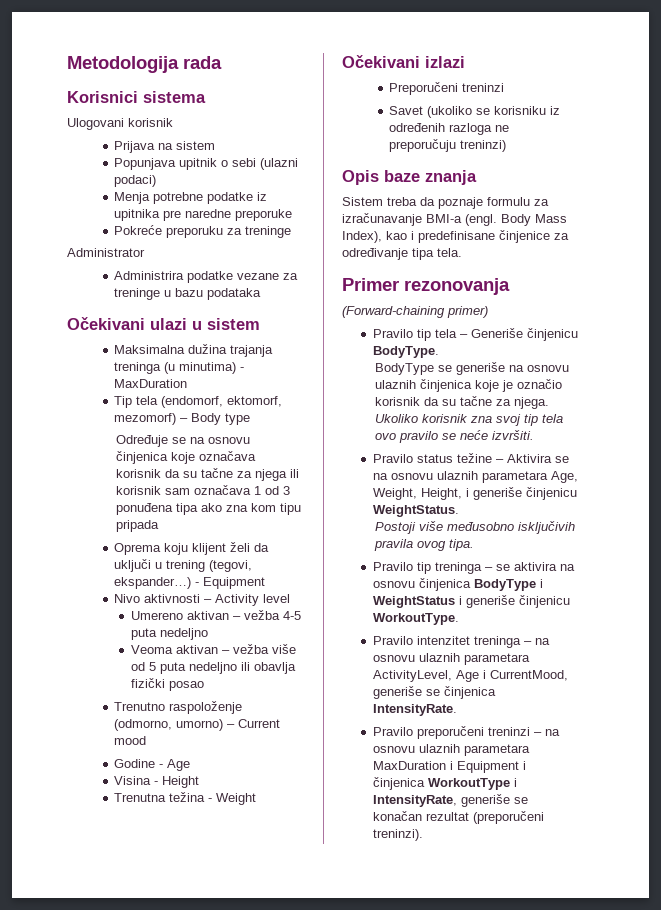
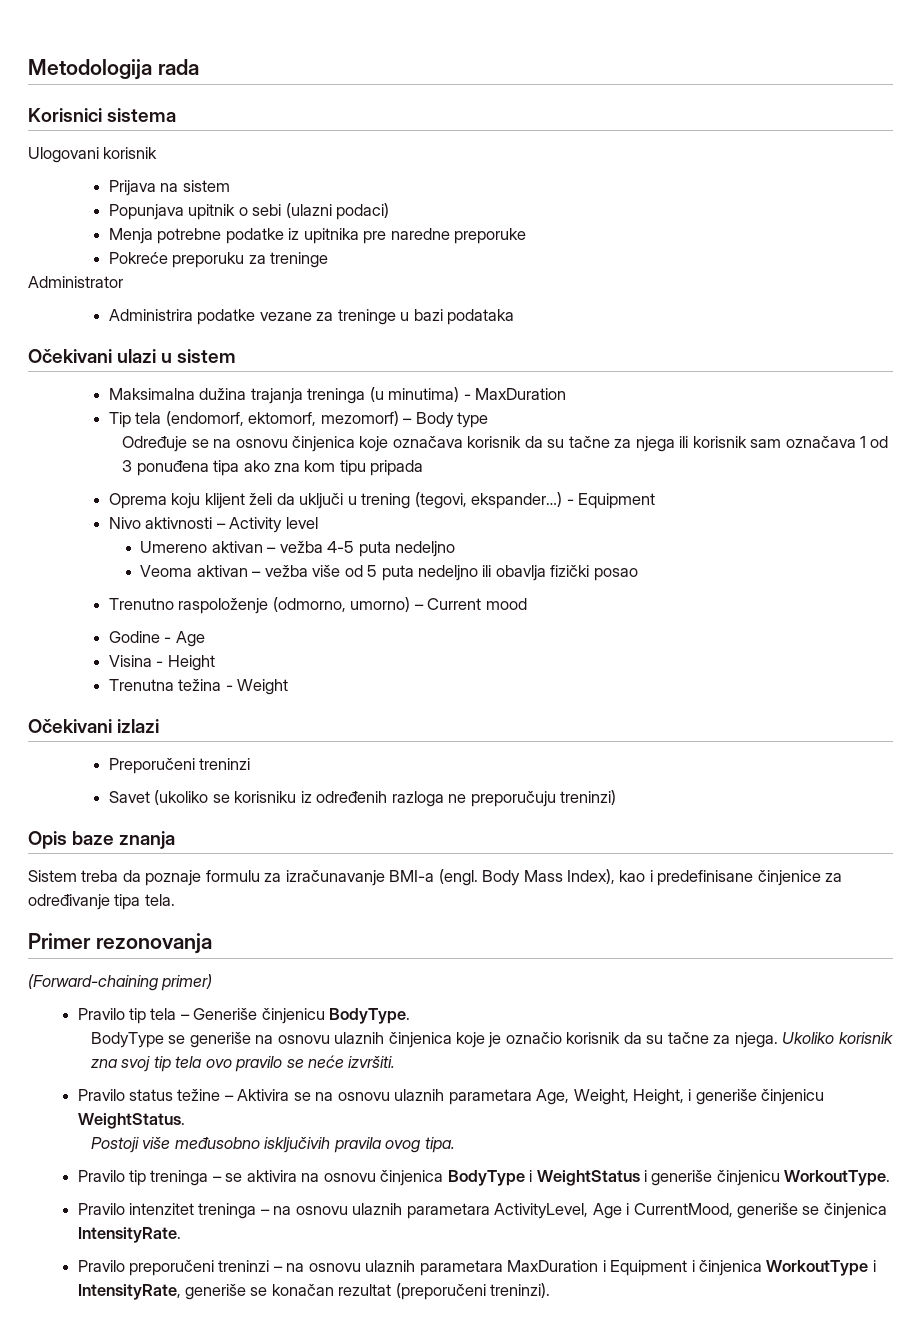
- Administrira podatke vezane za treninge u bazu podataka
+ Administrira podatke vezane za treninge u bazi podataka

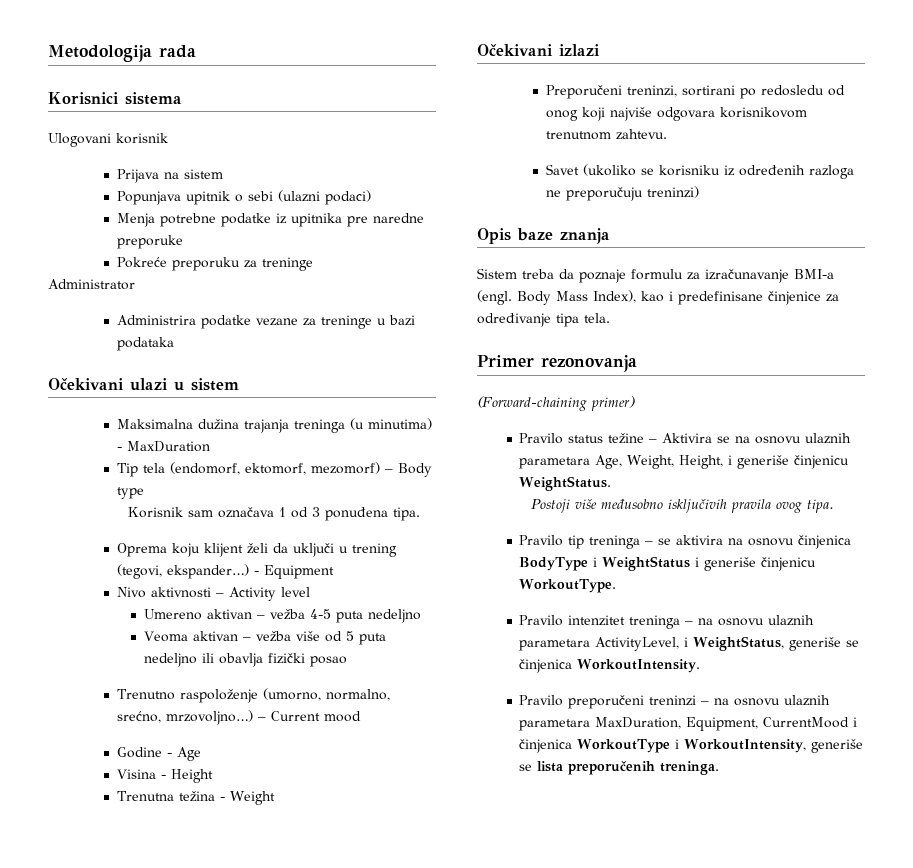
- Određuje se na osnovu činjenica koje označava korisnik da su tačne za njega ili korisnik sam označava 1 od 3 ponuđena tipa ako zna kom tipu pripada
+ Korisnik sam označava 1 od 3 ponuđena tipa.
- Trenutno raspoloženje (odmorno, umorno) – Current mood
+ Trenutno raspoloženje (umorno, normalno, srećno, mrzovoljno…) – Current mood
- Preporučeni treninzi
+ Preporučeni treninzi, sortirani po redosledu od onog koji najviše odgovara korisnikovom trenutnom zahtevu.
- Pravilo tip tela – Generiše činjenicu BodyType.
- BodyType se generiše na osnovu ulaznih činjenica koje je označio korisnik da su tačne za njega. Ukoliko korisnik zna svoj tip tela ovo pravilo se neće izvršiti.
- Pravilo intenzitet treninga – na osnovu ulaznih parametara ActivityLevel, Age i CurrentMood, generiše se činjenica IntensityRate.
+ Pravilo intenzitet treninga – na osnovu ulaznih parametara ActivityLevel, i WeightStatus, generiše se činjenica WorkoutIntensity.
- Pravilo preporučeni treninzi – na osnovu ulaznih parametara MaxDuration i Equipment i činjenica WorkoutType i IntensityRate, generiše se konačan rezultat (preporučeni treninzi).
+ Pravilo preporučeni treninzi – na osnovu ulaznih parametara MaxDuration, Equipment, CurrentMood i činjenica WorkoutType i WorkoutIntensity, generiše se lista preporučenih treninga.

